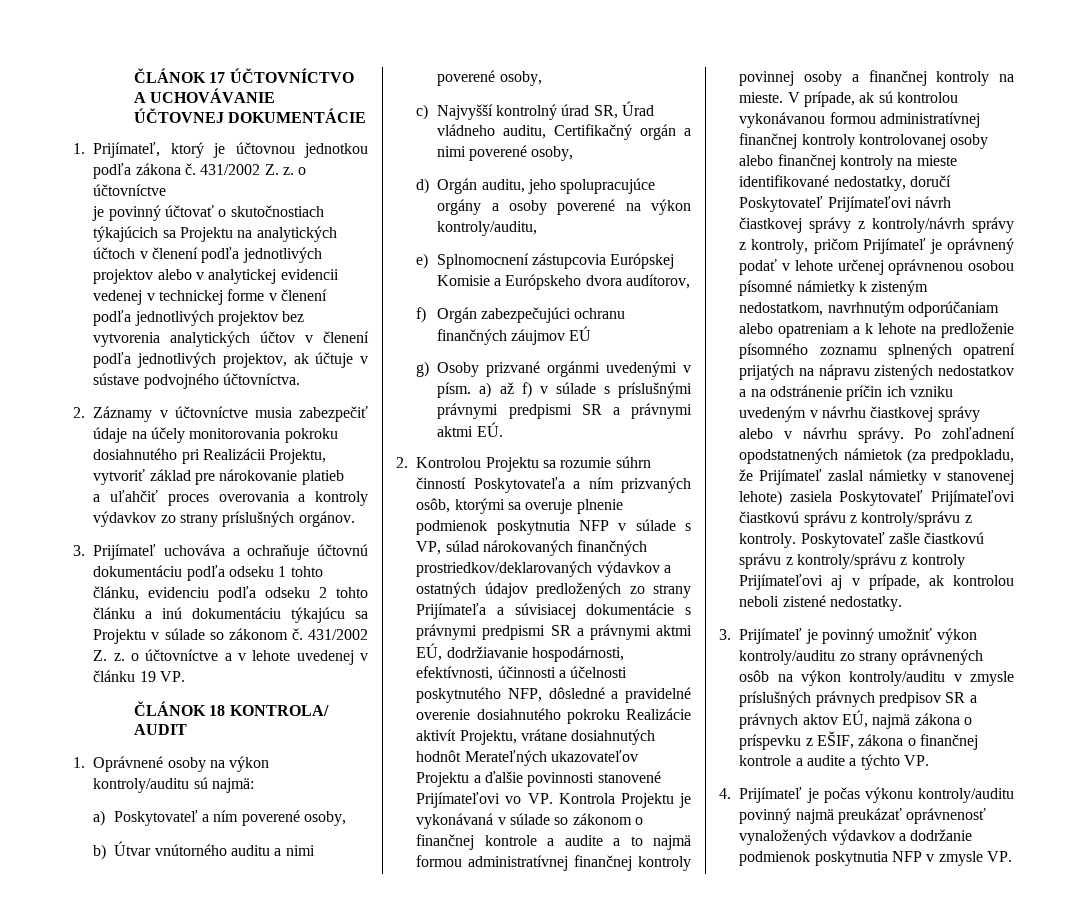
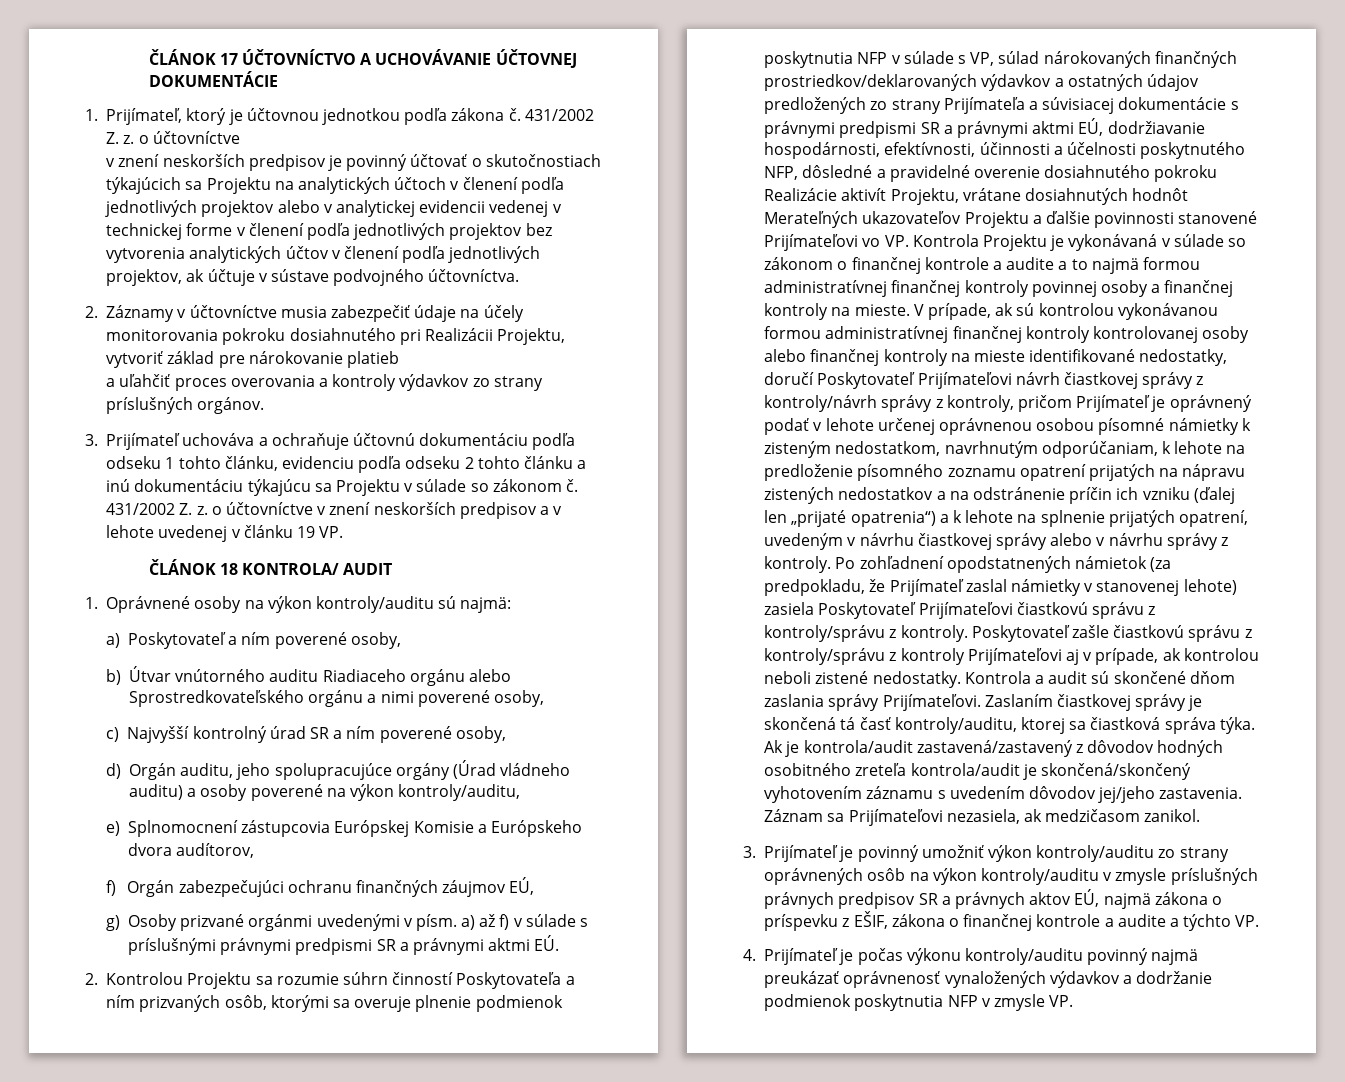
- je povinný účtovať o skutočnostiach týkajúcich sa Projektu na analytických účtoch v členení podľa jednotlivých projektov alebo v analytickej evidencii vedenej v technickej forme v členení podľa jednotlivých projektov bez vytvorenia analytických účtov v členení podľa jednotlivých projektov, ak účtuje v sústave podvojného účtovníctva.
+ v znení neskorších predpisov je povinný účtovať o skutočnostiach týkajúcich sa Projektu na analytických účtoch v členení podľa jednotlivých projektov alebo v analytickej evidencii vedenej v technickej forme v členení podľa jednotlivých projektov bez vytvorenia analytických účtov v členení podľa jednotlivých projektov, ak účtuje v sústave podvojného účtovníctva.
- 431/2002 Z. z. o účtovníctve a v lehote uvedenej v článku 19 VP.
+ 431/2002 Z. z. o účtovníctve v znení neskorších predpisov a v lehote uvedenej v článku 19 VP.
- b) Útvar vnútorného auditu a nimi poverené osoby,
+ b) Útvar vnútorného auditu Riadiaceho orgánu alebo Sprostredkovateľského orgánu a nimi poverené osoby,
- c) Najvyšší kontrolný úrad SR, Úrad vládneho auditu, Certifikačný orgán a nimi poverené osoby,
+ c) Najvyšší kontrolný úrad SR a ním poverené osoby,
- d) Orgán auditu, jeho spolupracujúce orgány a osoby poverené na výkon kontroly/auditu,
+ d) Orgán auditu, jeho spolupracujúce orgány (Úrad vládneho auditu) a osoby poverené na výkon kontroly/auditu,
- f) Orgán zabezpečujúci ochranu finančných záujmov EÚ
+ f) Orgán zabezpečujúci ochranu finančných záujmov EÚ,
- V prípade, ak sú kontrolou vykonávanou formou administratívnej finančnej kontroly kontrolovanej osoby alebo finančnej kontroly na mieste identifikované nedostatky, doručí Poskytovateľ Prijímateľovi návrh čiastkovej správy z kontroly/návrh správy z kontroly, pričom Prijímateľ je oprávnený podať v lehote určenej oprávnenou osobou písomné námietky k zisteným nedostatkom, navrhnutým odporúčaniam alebo opatreniam a k lehote na predloženie písomného zoznamu splnených opatrení prijatých na nápravu zistených nedostatkov a na odstránenie príčin ich vzniku uvedeným v návrhu čiastkovej správy alebo v návrhu správy.
+ V prípade, ak sú kontrolou vykonávanou formou administratívnej finančnej kontroly kontrolovanej osoby alebo finančnej kontroly na mieste identifikované nedostatky, doručí Poskytovateľ Prijímateľovi návrh čiastkovej správy z kontroly/návrh správy z kontroly, pričom Prijímateľ je oprávnený podať v lehote určenej oprávnenou osobou písomné námietky k zisteným nedostatkom, navrhnutým odporúčaniam, k lehote na predloženie písomného zoznamu opatrení prijatých na nápravu zistených nedostatkov a na odstránenie príčin ich vzniku (ďalej len „prijaté opatrenia“) a k lehote na splnenie prijatých opatrení, uvedeným v návrhu čiastkovej správy alebo v návrhu správy z kontroly.
+ Kontrola a audit sú skončené dňom zaslania správy Prijímateľovi. Zaslaním čiastkovej správy je skončená tá časť kontroly/auditu, ktorej sa čiastková správa týka. Ak je kontrola/audit zastavená/zastavený z dôvodov hodných osobitného zreteľa kontrola/audit je skončená/skončený vyhotovením záznamu s uvedením dôvodov jej/jeho zastavenia. Záznam sa Prijímateľovi nezasiela, ak medzičasom zanikol.

